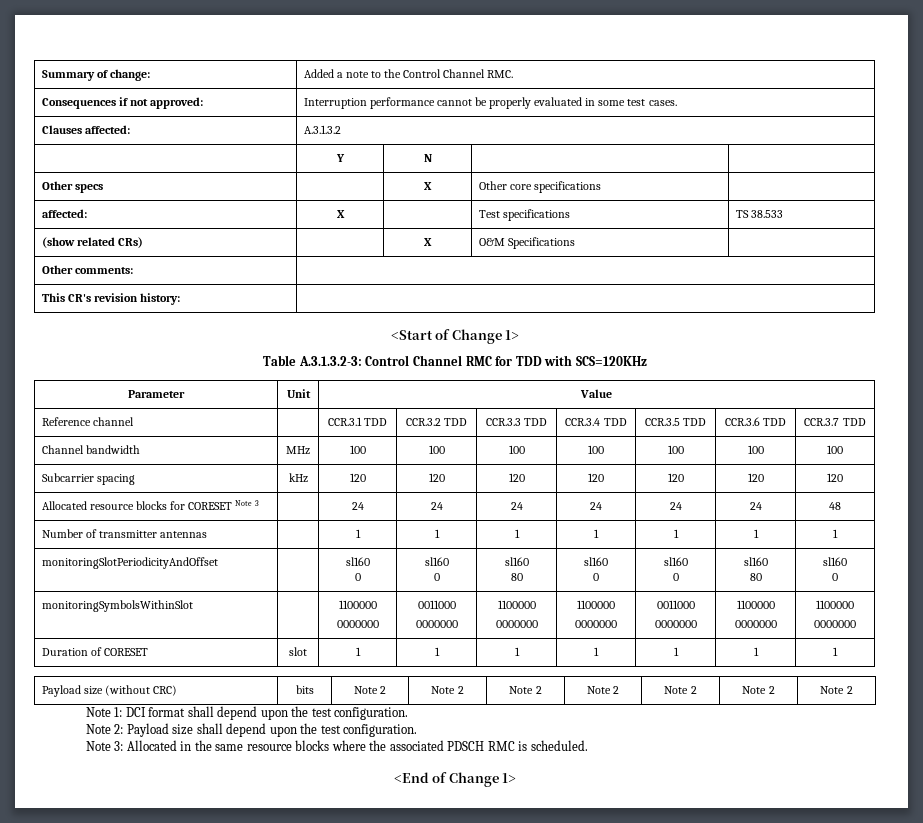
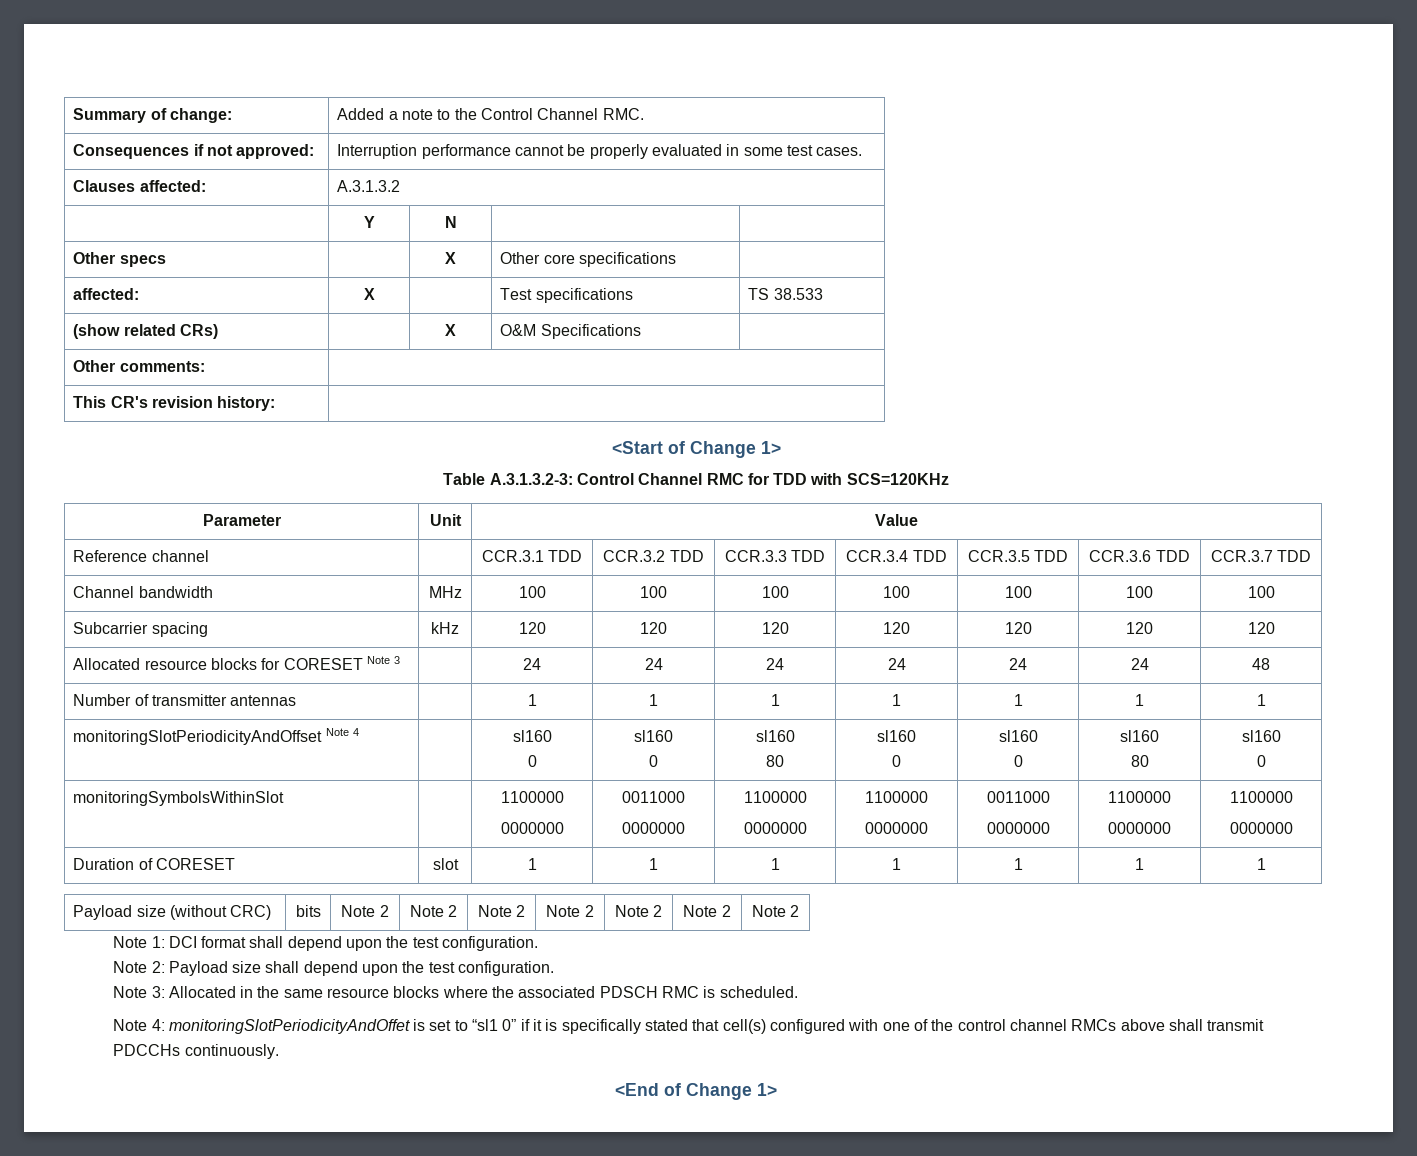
- monitoringSlotPeriodicityAndOffset | | sl160
+ monitoringSlotPeriodicityAndOffset Note 4 | | sl160
+ Note 4: monitoringSlotPeriodicityAndOffet is set to “sl1 0” if it is specifically stated that cell(s) configured with one of the control channel RMCs above shall transmit PDCCHs continuously.

